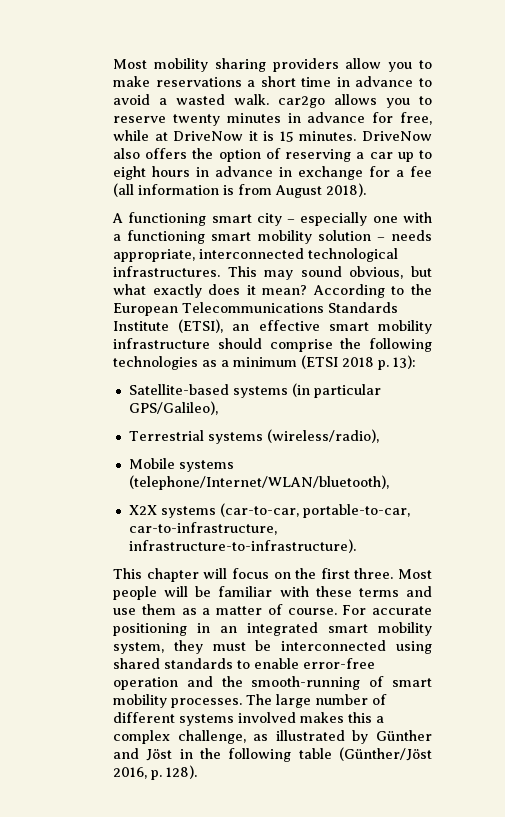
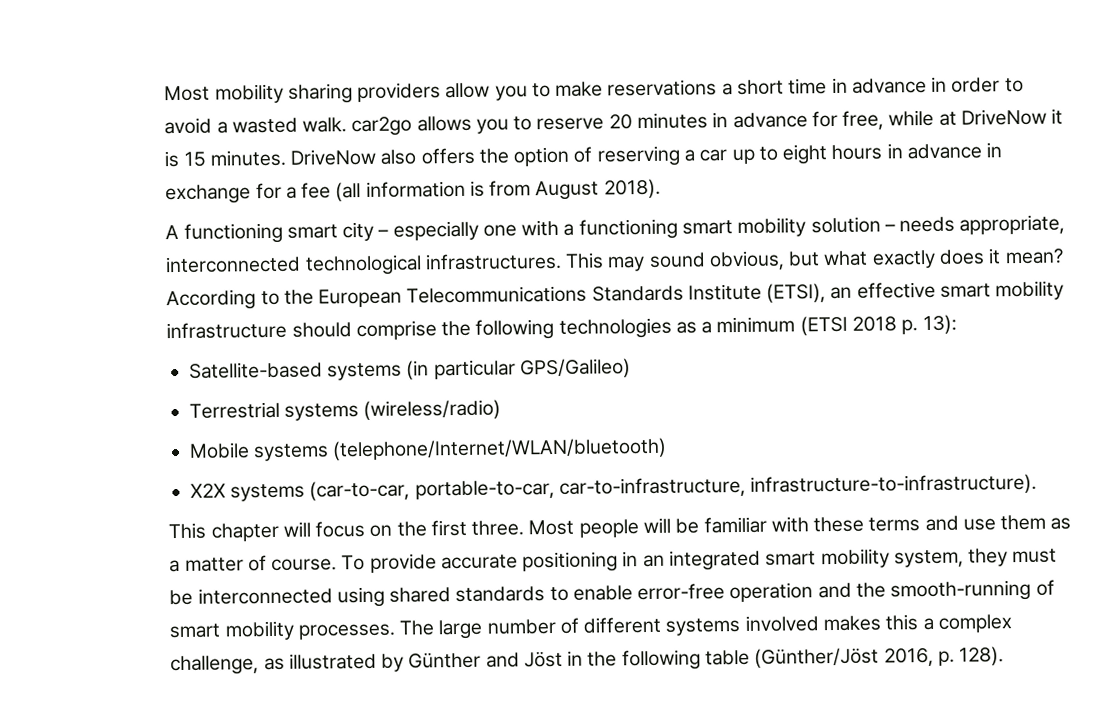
- Most mobility sharing providers allow you to make reservations a short time in advance to avoid a wasted walk. car2go allows you to reserve twenty minutes in advance for free, while at DriveNow it is 15 minutes.
+ Most mobility sharing providers allow you to make reservations a short time in advance in order to avoid a wasted walk. car2go allows you to reserve 20 minutes in advance for free, while at DriveNow it is 15 minutes.
- Satellite-based systems (in particular GPS/Galileo),
+ Satellite-based systems (in particular GPS/Galileo)
- Terrestrial systems (wireless/radio),
+ Terrestrial systems (wireless/radio)
- Mobile systems (telephone/Internet/WLAN/bluetooth),
+ Mobile systems (telephone/Internet/WLAN/bluetooth)
- For accurate positioning in an integrated smart mobility system, they must be interconnected using shared standards to enable error-free operation and the smooth-running of smart mobility processes.
+ To provide accurate positioning in an integrated smart mobility system, they must be interconnected using shared standards to enable error-free operation and the smooth-running of smart mobility processes.

